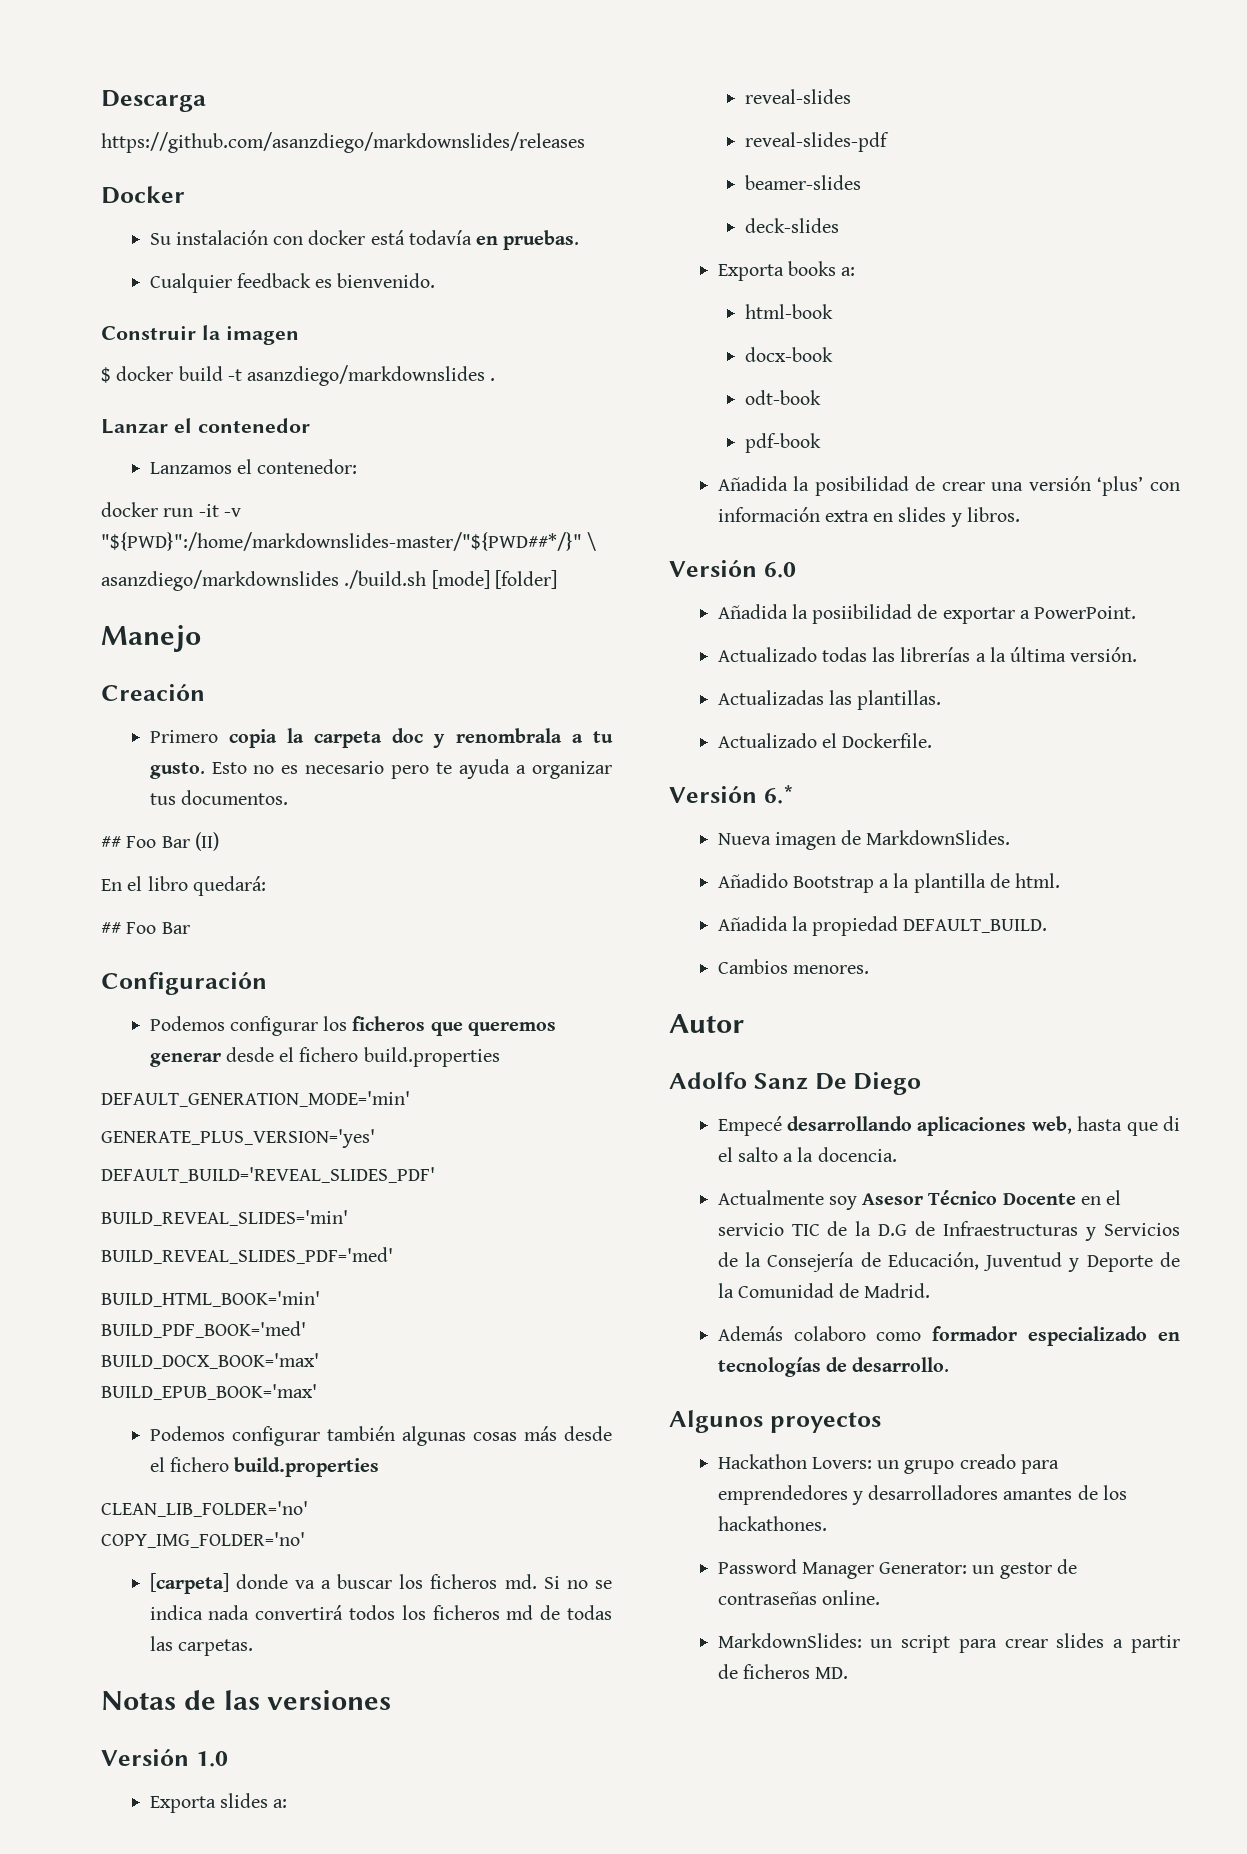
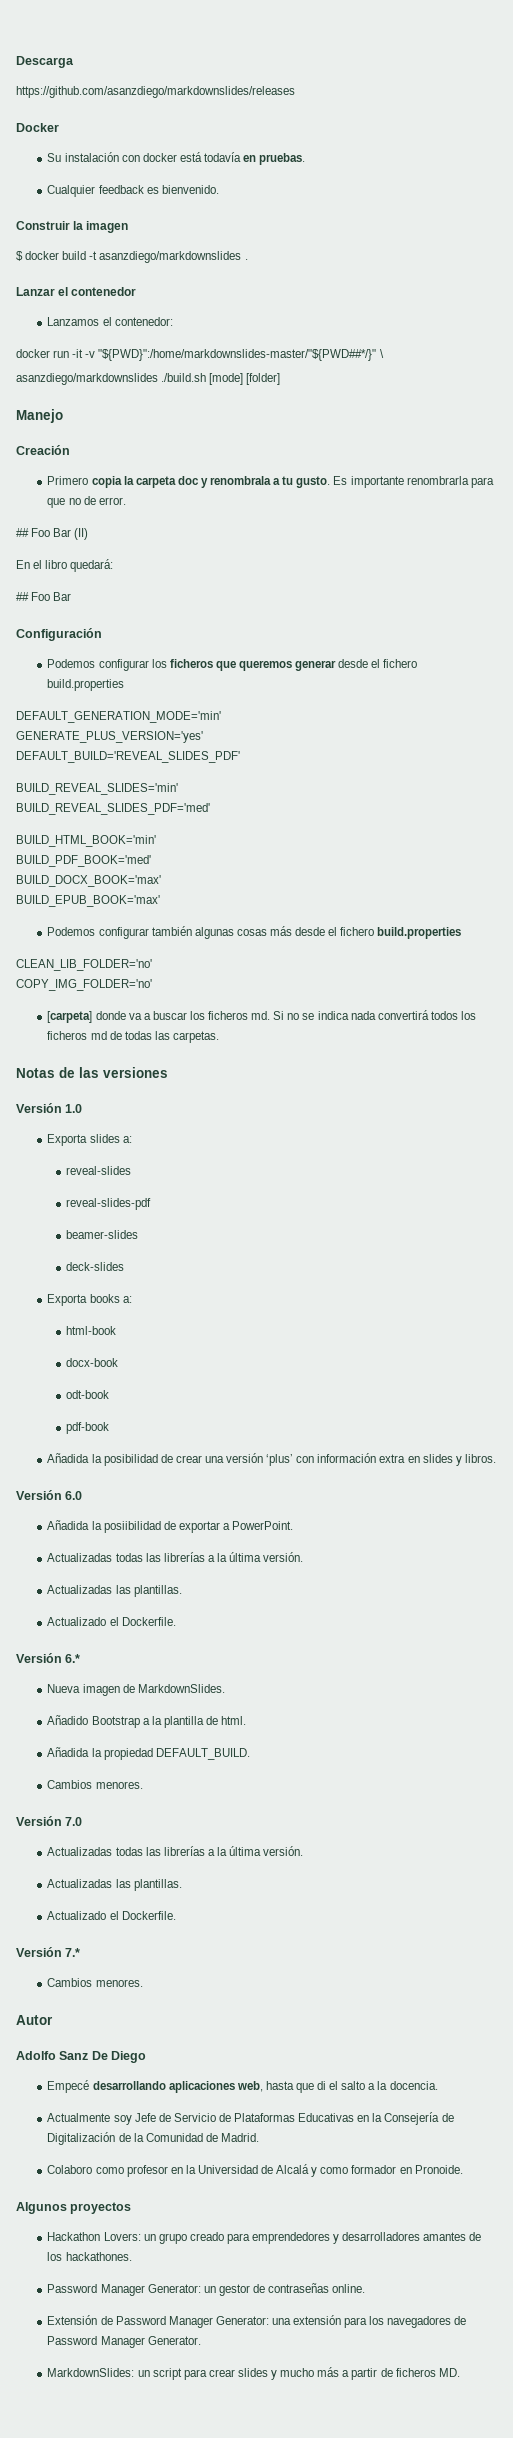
- Esto no es necesario pero te ayuda a organizar tus documentos.
+ Es importante renombrarla para que no de error.
  Añadida la posiibilidad de exportar a PowerPoint.
- Actualizado todas las librerías a la última versión.
+ Actualizadas todas las librerías a la última versión.
+ Versión 7.0
+ Actualizadas todas las librerías a la última versión.
+ Actualizadas las plantillas.
+ Actualizado el Dockerfile.
+ Versión 7.*
+ Cambios menores.
- Actualmente soy Asesor Técnico Docente en el servicio TIC de la D.G de Infraestructuras y Servicios de la Consejería de Educación, Juventud y Deporte de la Comunidad de Madrid.
+ Actualmente soy Jefe de Servicio de Plataformas Educativas en la Consejería de Digitalización de la Comunidad de Madrid.
- Además colaboro como formador especializado en tecnologías de desarrollo.
+ Colaboro como profesor en la Universidad de Alcalá y como formador en Pronoide.
+ Extensión de Password Manager Generator: una extensión para los navegadores de Password Manager Generator.
- MarkdownSlides: un script para crear slides a partir de ficheros MD.
+ MarkdownSlides: un script para crear slides y mucho más a partir de ficheros MD.

